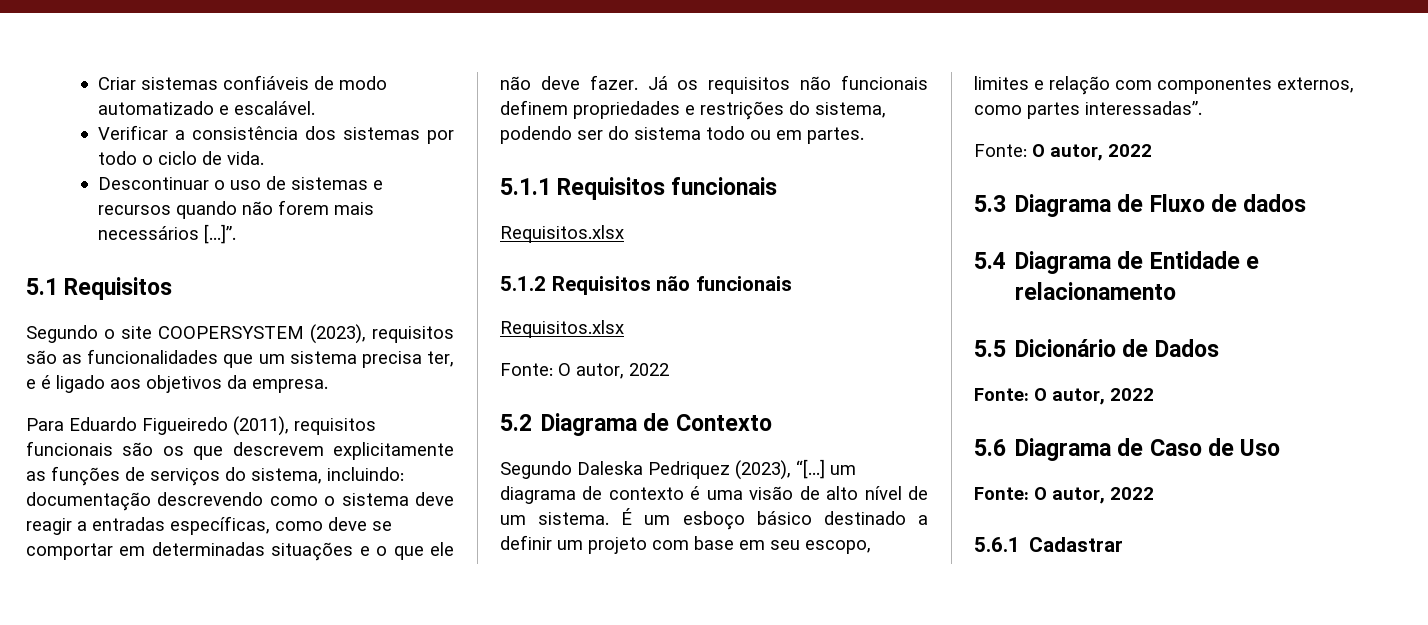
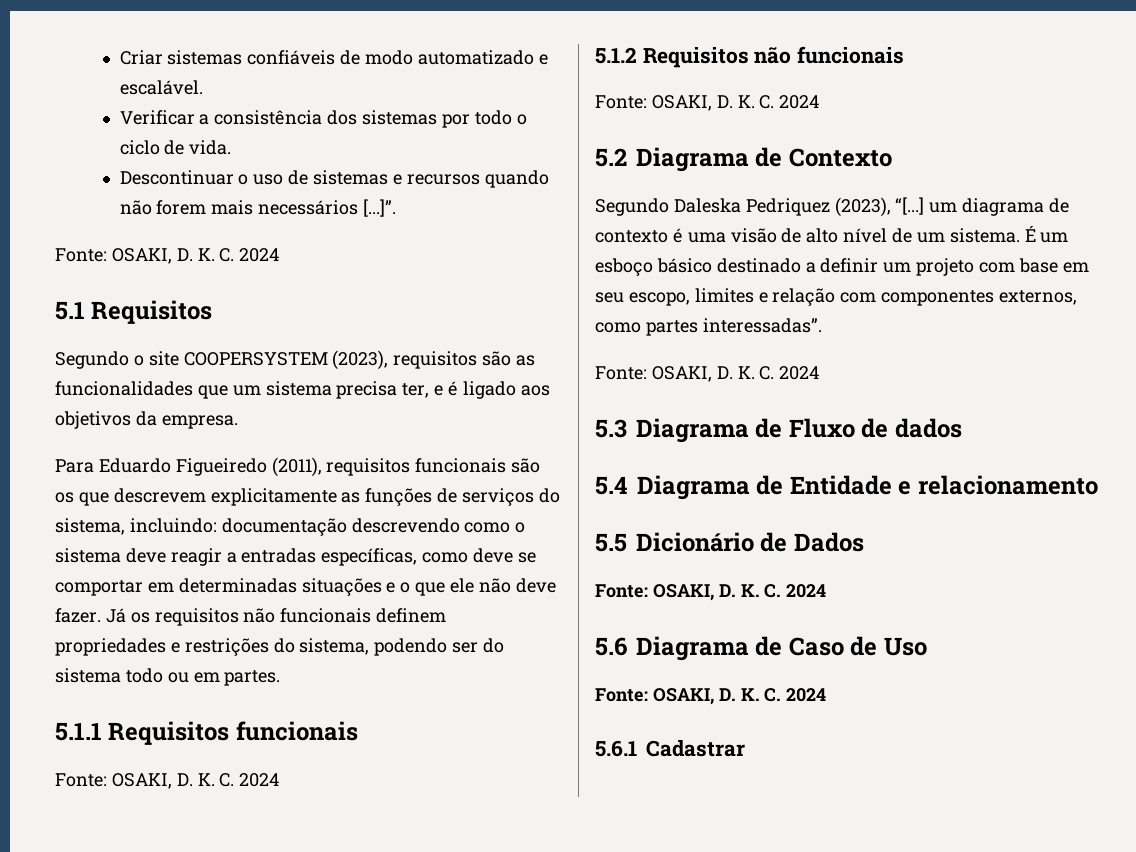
  Descontinuar o uso de sistemas e recursos quando não forem mais necessários [...]”.
+ Fonte: OSAKI, D. K. C. 2024
  5.1.1 Requisitos funcionais
- Requisitos.xlsx
+ Fonte: OSAKI, D. K. C. 2024
  5.1.2 Requisitos não funcionais
- Requisitos.xlsx
- Fonte: O autor, 2022
+ Fonte: OSAKI, D. K. C. 2024
  É um esboço básico destinado a definir um projeto com base em seu escopo, limites e relação com componentes externos, como partes interessadas”.
- Fonte: O autor, 2022
+ Fonte: OSAKI, D. K. C. 2024
  5.5 Dicionário de Dados
- Fonte: O autor, 2022
+ Fonte: OSAKI, D. K. C. 2024
  5.6 Diagrama de Caso de Uso
- Fonte: O autor, 2022
+ Fonte: OSAKI, D. K. C. 2024

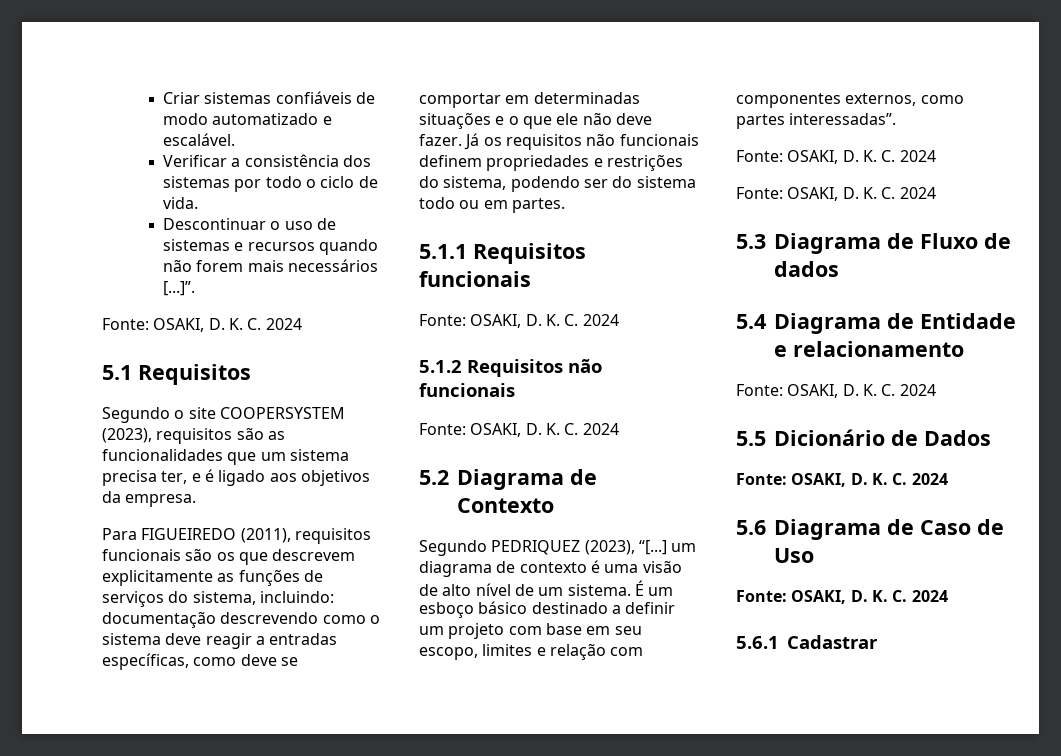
- Para Eduardo Figueiredo (2011), requisitos funcionais são os que descrevem explicitamente as funções de serviços do sistema, incluindo: documentação descrevendo como o sistema deve reagir a entradas específicas, como deve se comportar em determinadas situações e o que ele não deve fazer.
+ Para FIGUEIREDO (2011), requisitos funcionais são os que descrevem explicitamente as funções de serviços do sistema, incluindo: documentação descrevendo como o sistema deve reagir a entradas específicas, como deve se comportar em determinadas situações e o que ele não deve fazer.
- Segundo Daleska Pedriquez (2023), “[...] um diagrama de contexto é uma visão de alto nível de um sistema.
+ Segundo PEDRIQUEZ (2023), “[...] um diagrama de contexto é uma visão de alto nível de um sistema.
  É um esboço básico destinado a definir um projeto com base em seu escopo, limites e relação com componentes externos, como partes interessadas”.
+ Fonte: OSAKI, D. K. C. 2024
  5.4 Diagrama de Entidade e relacionamento
+ Fonte: OSAKI, D. K. C. 2024

